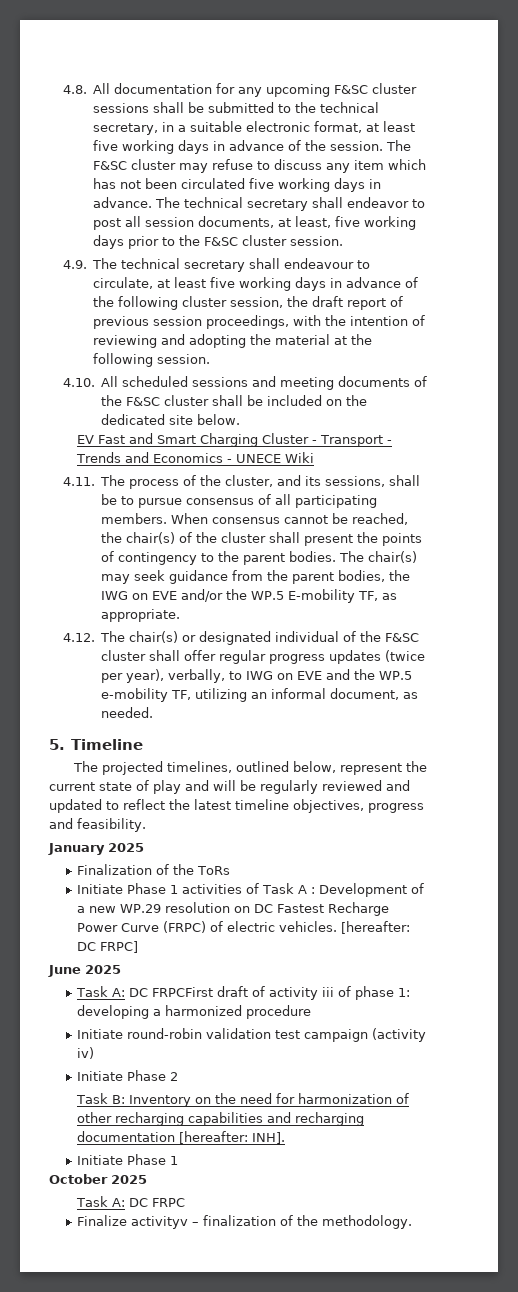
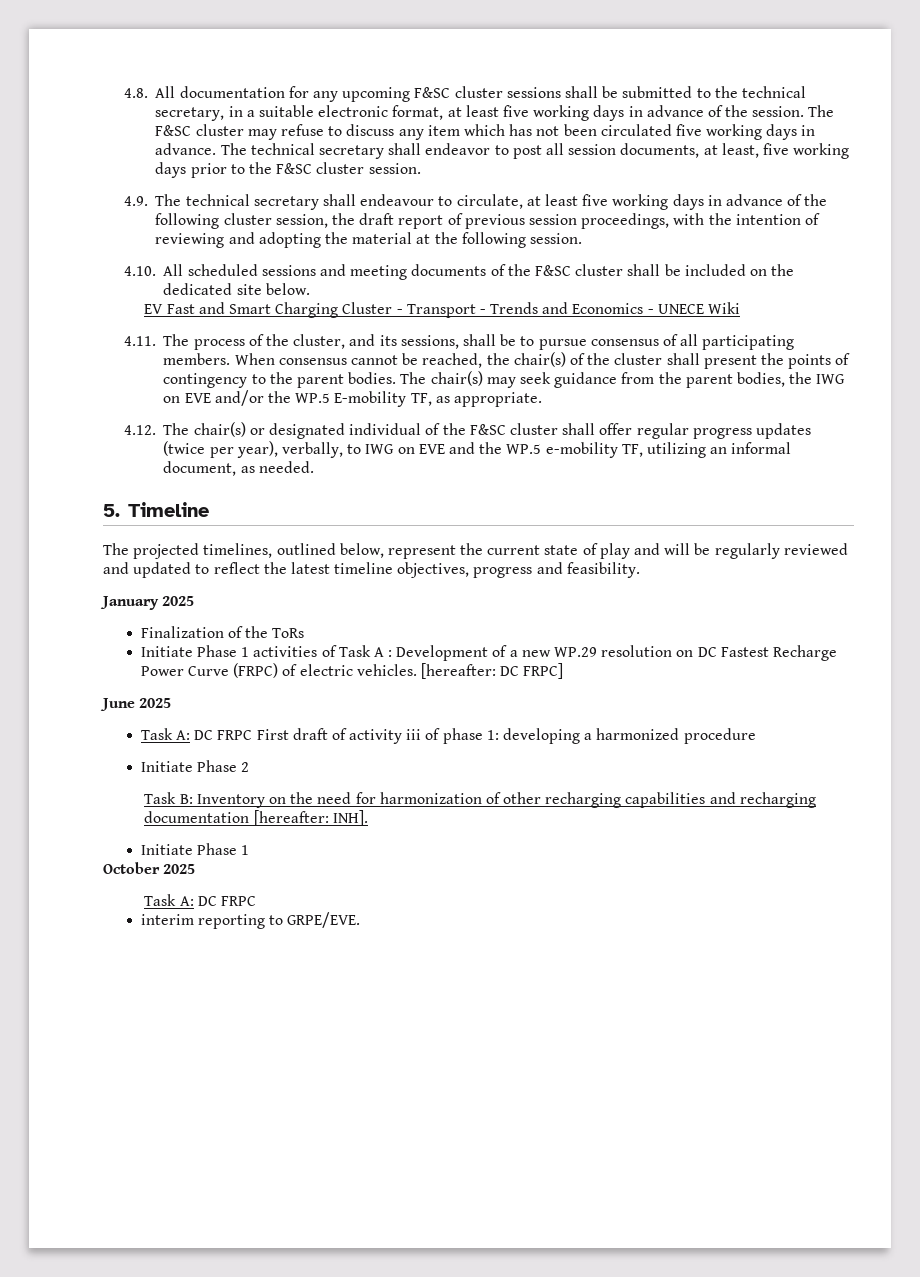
- Task A: DC FRPCFirst draft of activity iii of phase 1: developing a harmonized procedure
+ Task A: DC FRPC First draft of activity iii of phase 1: developing a harmonized procedure
- Initiate round-robin validation test campaign (activity iv)
- Finalize activityv – finalization of the methodology.
+ interim reporting to GRPE/EVE.

